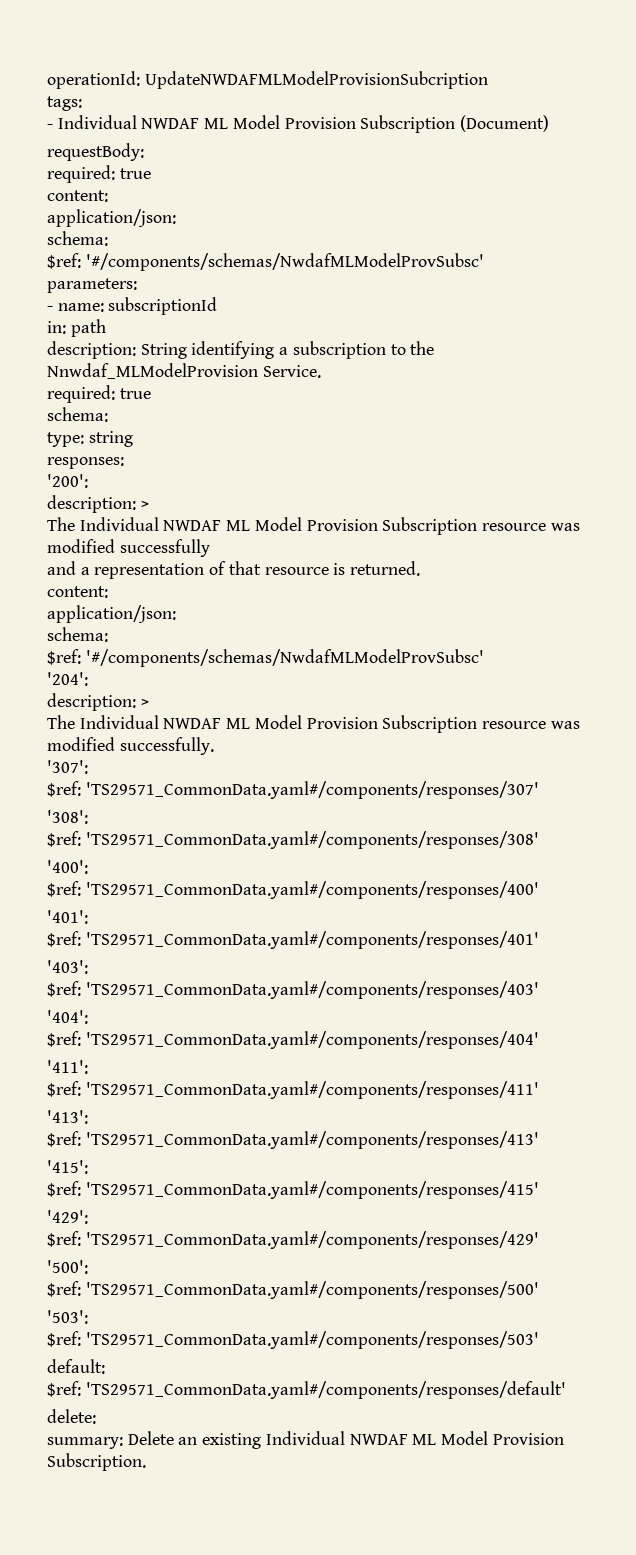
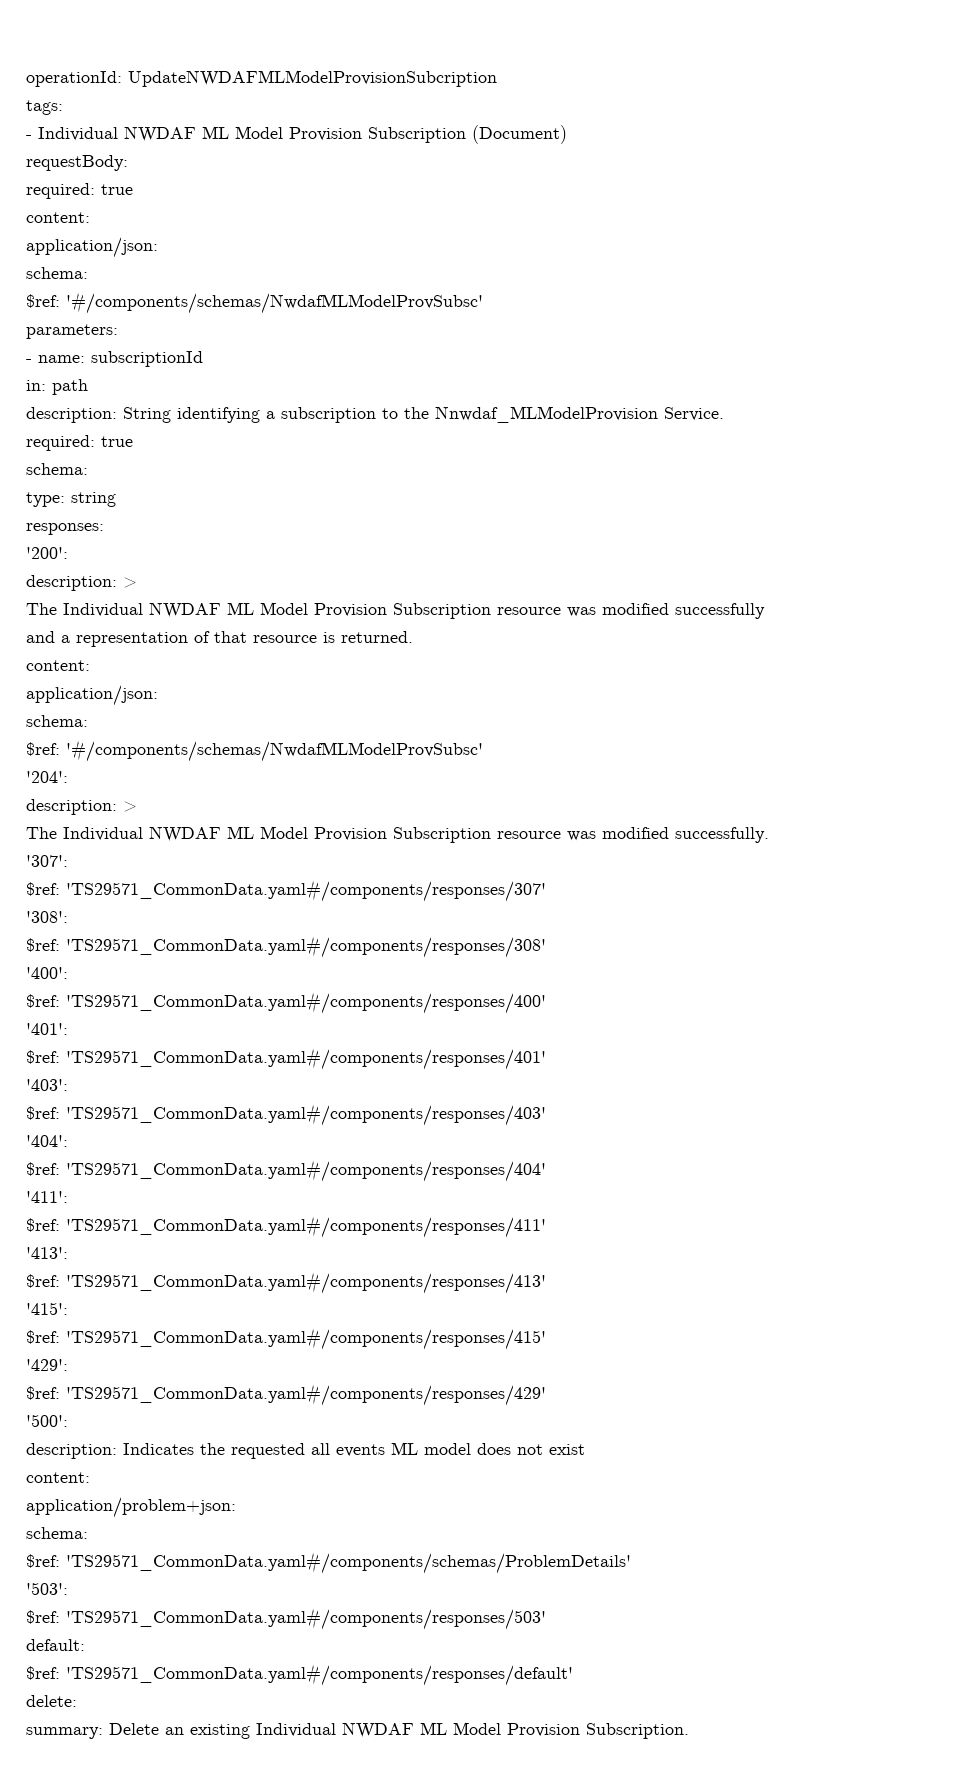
- $ref: 'TS29571_CommonData.yaml#/components/responses/500'
+ description: Indicates the requested all events ML model does not exist
+ content:
+ application/problem+json:
+ schema:
+ $ref: 'TS29571_CommonData.yaml#/components/schemas/ProblemDetails'

